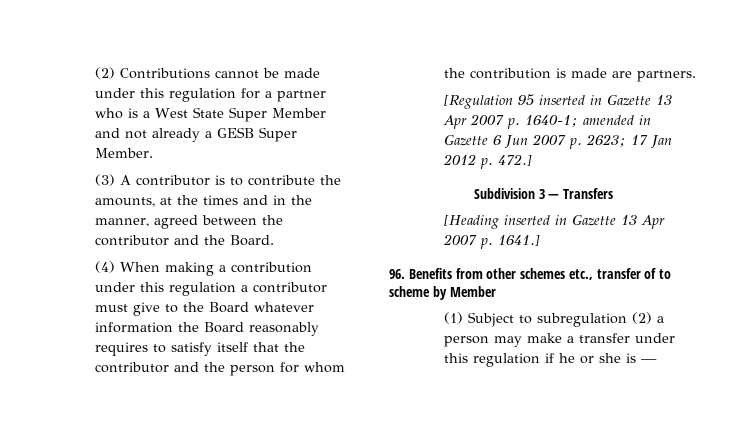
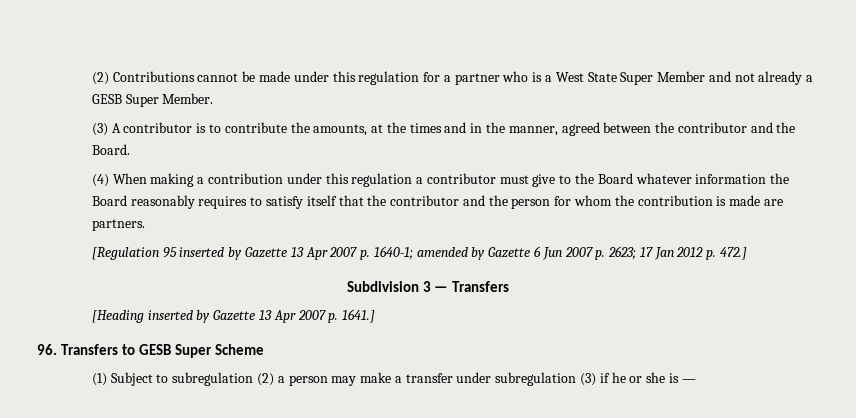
- [Regulation 95 inserted in Gazette 13 Apr 2007 p. 1640-1; amended in Gazette 6 Jun 2007 p. 2623; 17 Jan 2012 p. 472.]
+ [Regulation 95 inserted by Gazette 13 Apr 2007 p. 1640-1; amended by Gazette 6 Jun 2007 p. 2623; 17 Jan 2012 p. 472.]
- [Heading inserted in Gazette 13 Apr 2007 p. 1641.]
+ [Heading inserted by Gazette 13 Apr 2007 p. 1641.]
- 96. Benefits from other schemes etc., transfer of to scheme by Member
+ 96. Transfers to GESB Super Scheme
- (1) Subject to subregulation (2) a person may make a transfer under this regulation if he or she is —
+ (1) Subject to subregulation (2) a person may make a transfer under subregulation (3) if he or she is —

